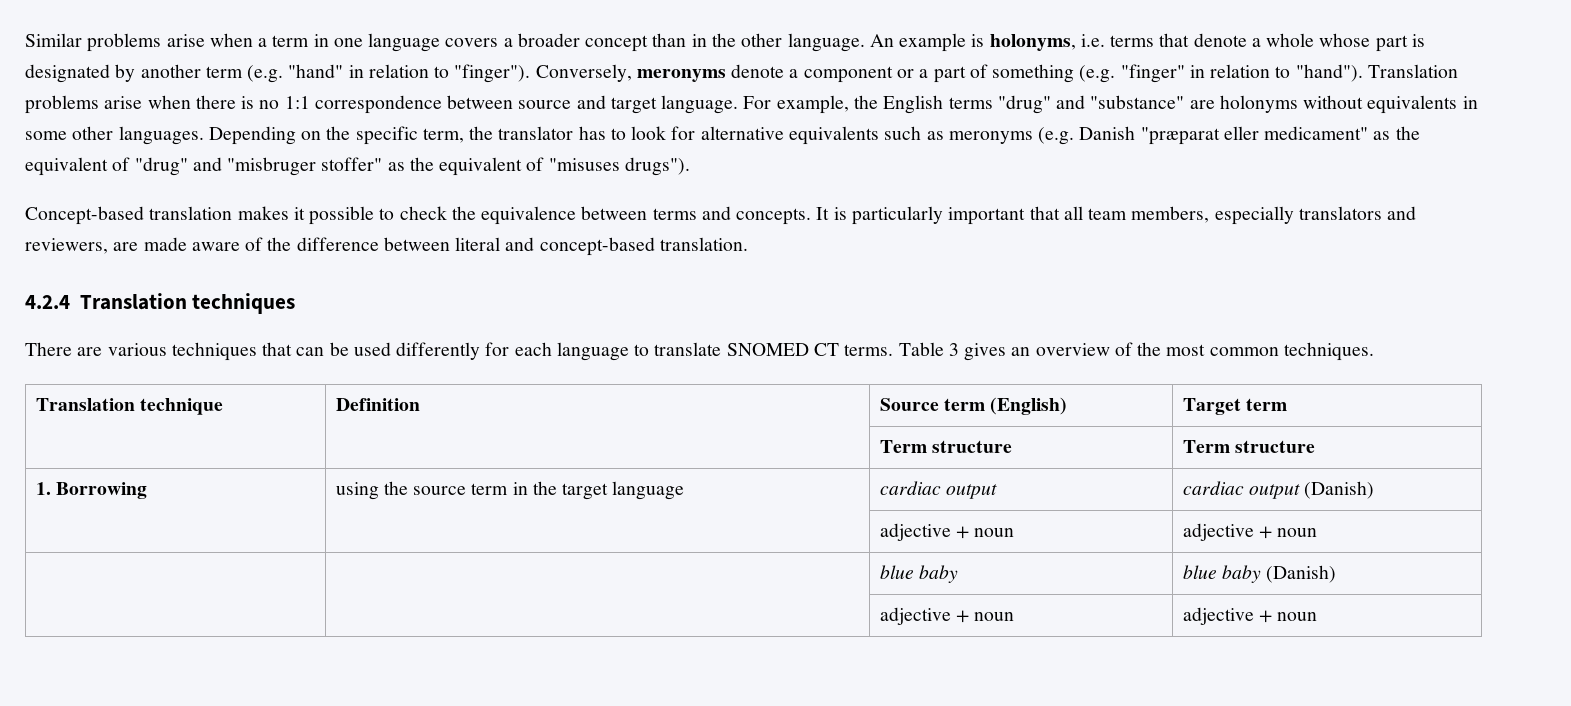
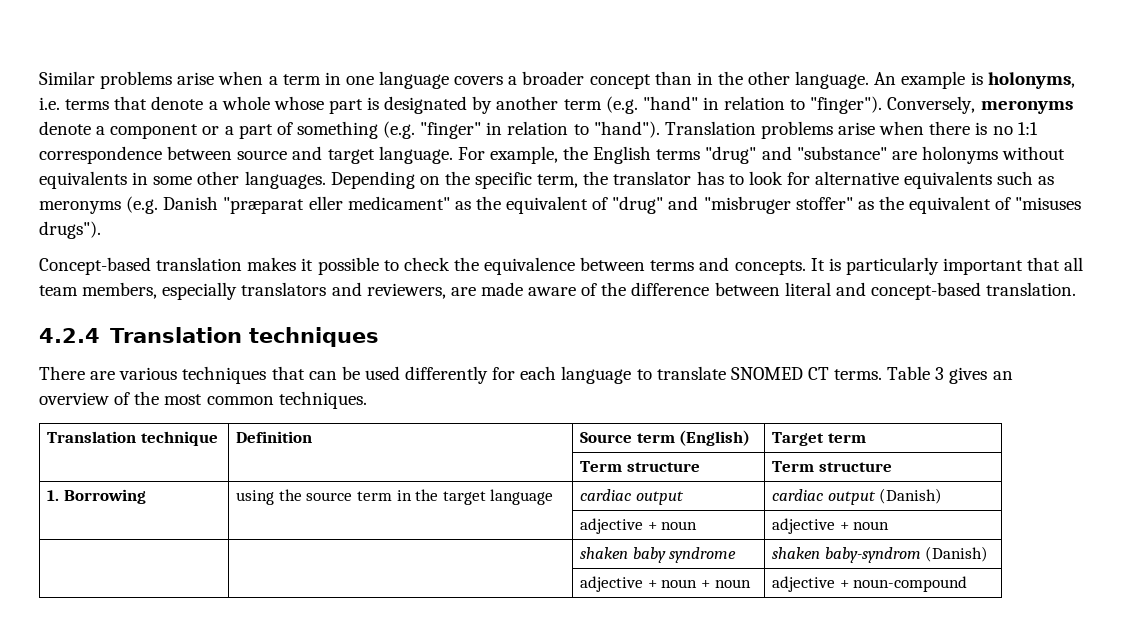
- | | blue baby | blue baby (Danish)
- | | adjective + noun | adjective + noun
+ | | shaken baby syndrome | shaken baby-syndrom (Danish)
+ | | adjective + noun + noun | adjective + noun-compound

